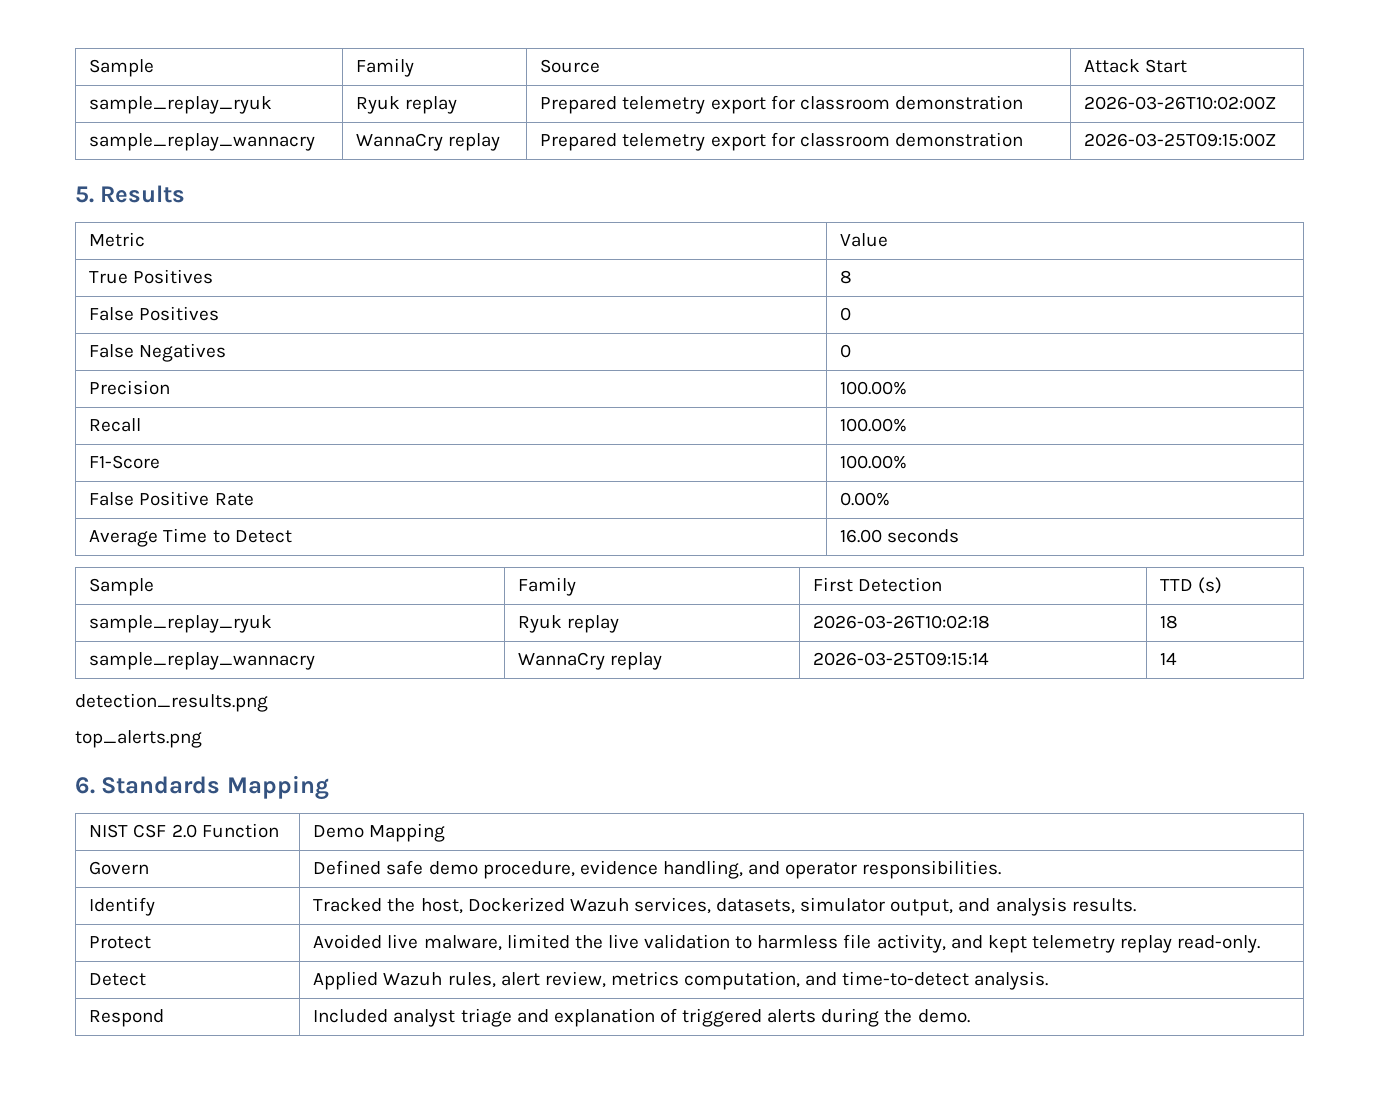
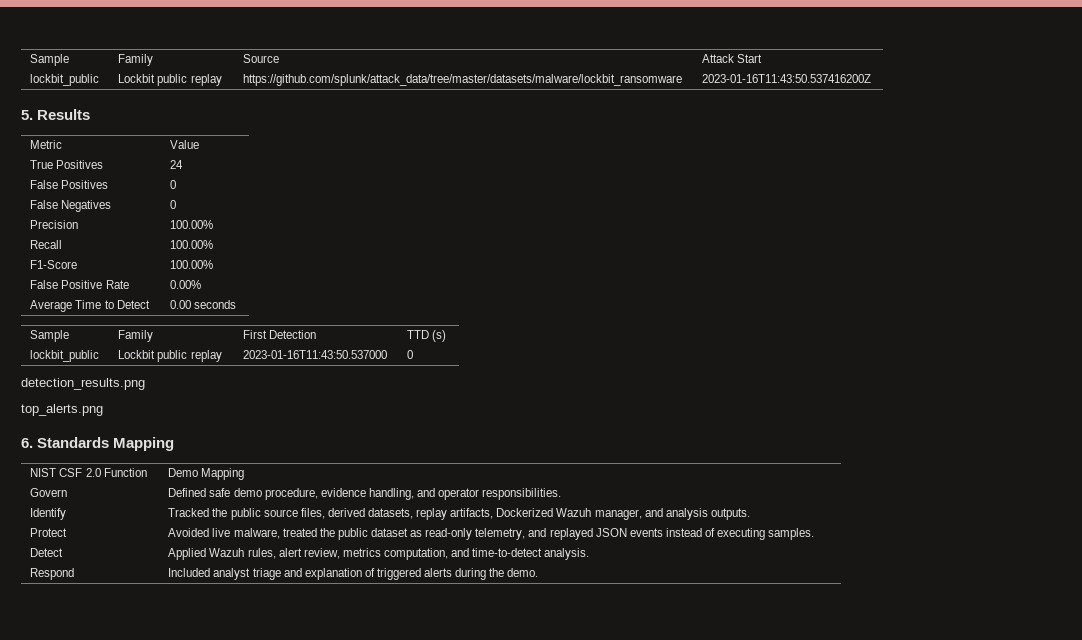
- sample_replay_ryuk | Ryuk replay | Prepared telemetry export for classroom demonstration | 2026-03-26T10:02:00Z
- sample_replay_wannacry | WannaCry replay | Prepared telemetry export for classroom demonstration | 2026-03-25T09:15:00Z
+ lockbit_public | Lockbit public replay | https://github.com/splunk/attack_data/tree/master/datasets/malware/lockbit_ransomware | 2023-01-16T11:43:50.537416200Z
- True Positives | 8
+ True Positives | 24
- Average Time to Detect | 16.00 seconds
+ Average Time to Detect | 0.00 seconds
- sample_replay_ryuk | Ryuk replay | 2026-03-26T10:02:18 | 18
- sample_replay_wannacry | WannaCry replay | 2026-03-25T09:15:14 | 14
+ lockbit_public | Lockbit public replay | 2023-01-16T11:43:50.537000 | 0
- Identify | Tracked the host, Dockerized Wazuh services, datasets, simulator output, and analysis results.
+ Identify | Tracked the public source files, derived datasets, replay artifacts, Dockerized Wazuh manager, and analysis outputs.
- Protect | Avoided live malware, limited the live validation to harmless file activity, and kept telemetry replay read-only.
+ Protect | Avoided live malware, treated the public dataset as read-only telemetry, and replayed JSON events instead of executing samples.

